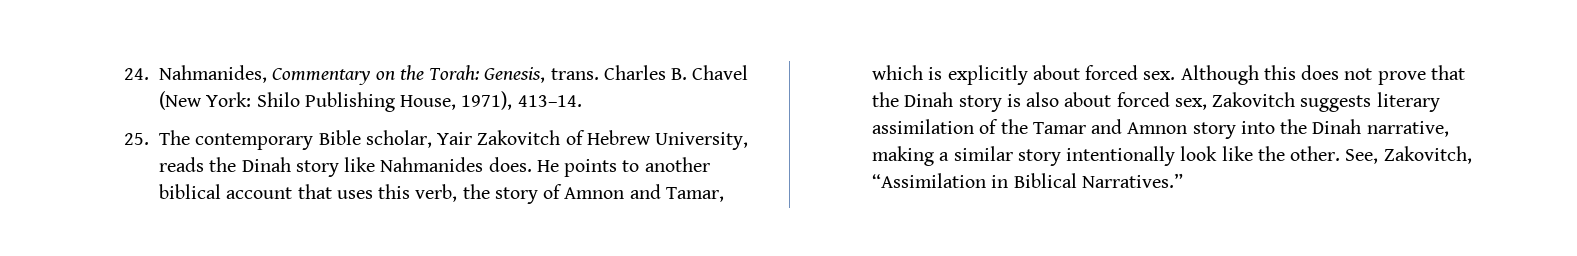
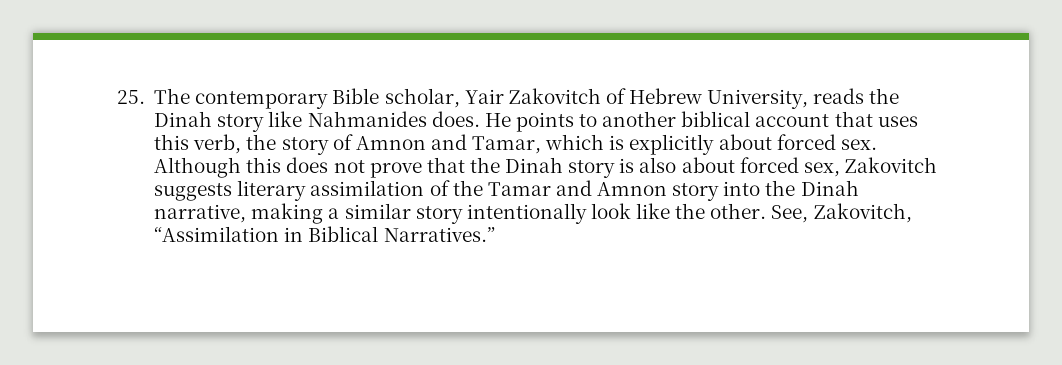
- 24. Nahmanides, Commentary on the Torah: Genesis, trans. Charles B. Chavel (New York: Shilo Publishing House, 1971), 413–14.

